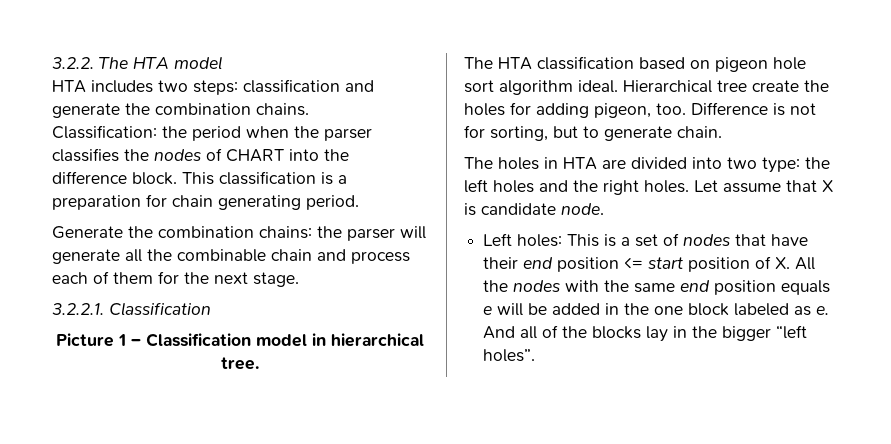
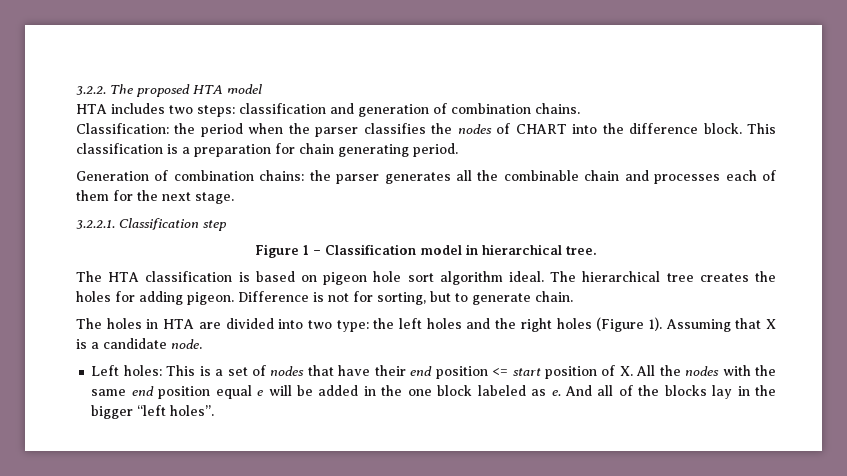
- 3.2.2. The HTA model
+ 3.2.2. The proposed HTA model
- HTA includes two steps: classification and generate the combination chains.
+ HTA includes two steps: classification and generation of combination chains.
- Generate the combination chains: the parser will generate all the combinable chain and process each of them for the next stage.
+ Generation of combination chains: the parser generates all the combinable chain and processes each of them for the next stage.
- 3.2.2.1. Classification
- Picture 1 – Classification model in hierarchical tree.
+ 3.2.2.1. Classification step
+ Figure 1 – Classification model in hierarchical tree.
- The HTA classification based on pigeon hole sort algorithm ideal.
+ The HTA classification is based on pigeon hole sort algorithm ideal.
- Hierarchical tree create the holes for adding pigeon, too.
+ The hierarchical tree creates the holes for adding pigeon.
- The holes in HTA are divided into two type: the left holes and the right holes. Let assume that X is candidate node.
+ The holes in HTA are divided into two type: the left holes and the right holes (Figure 1). Assuming that X is a candidate node.
- Left holes: This is a set of nodes that have their end position <= start position of X. All the nodes with the same end position equals e will be added in the one block labeled as e.
+ Left holes: This is a set of nodes that have their end position <= start position of X. All the nodes with the same end position equal e will be added in the one block labeled as e.

